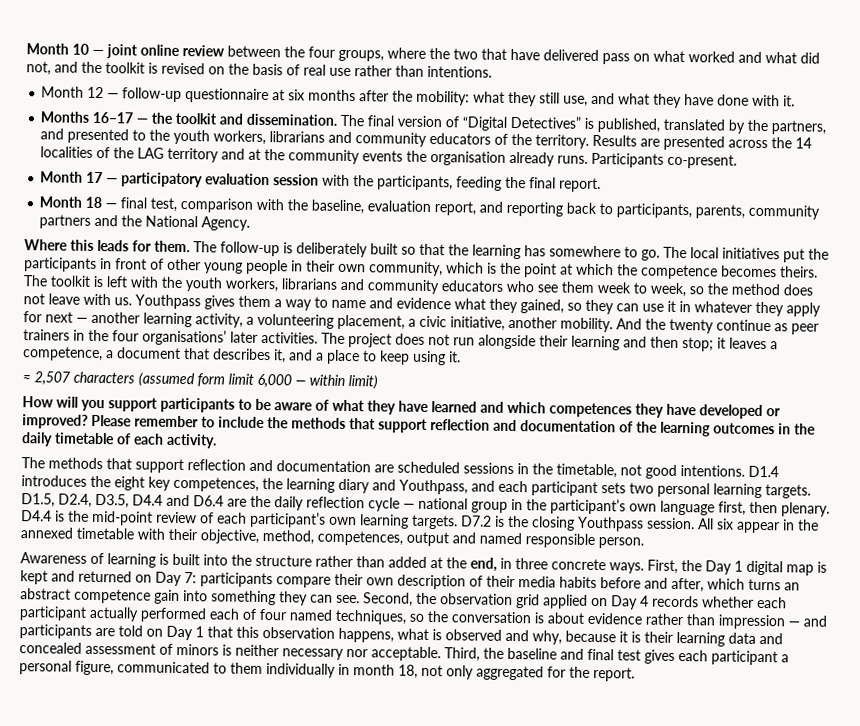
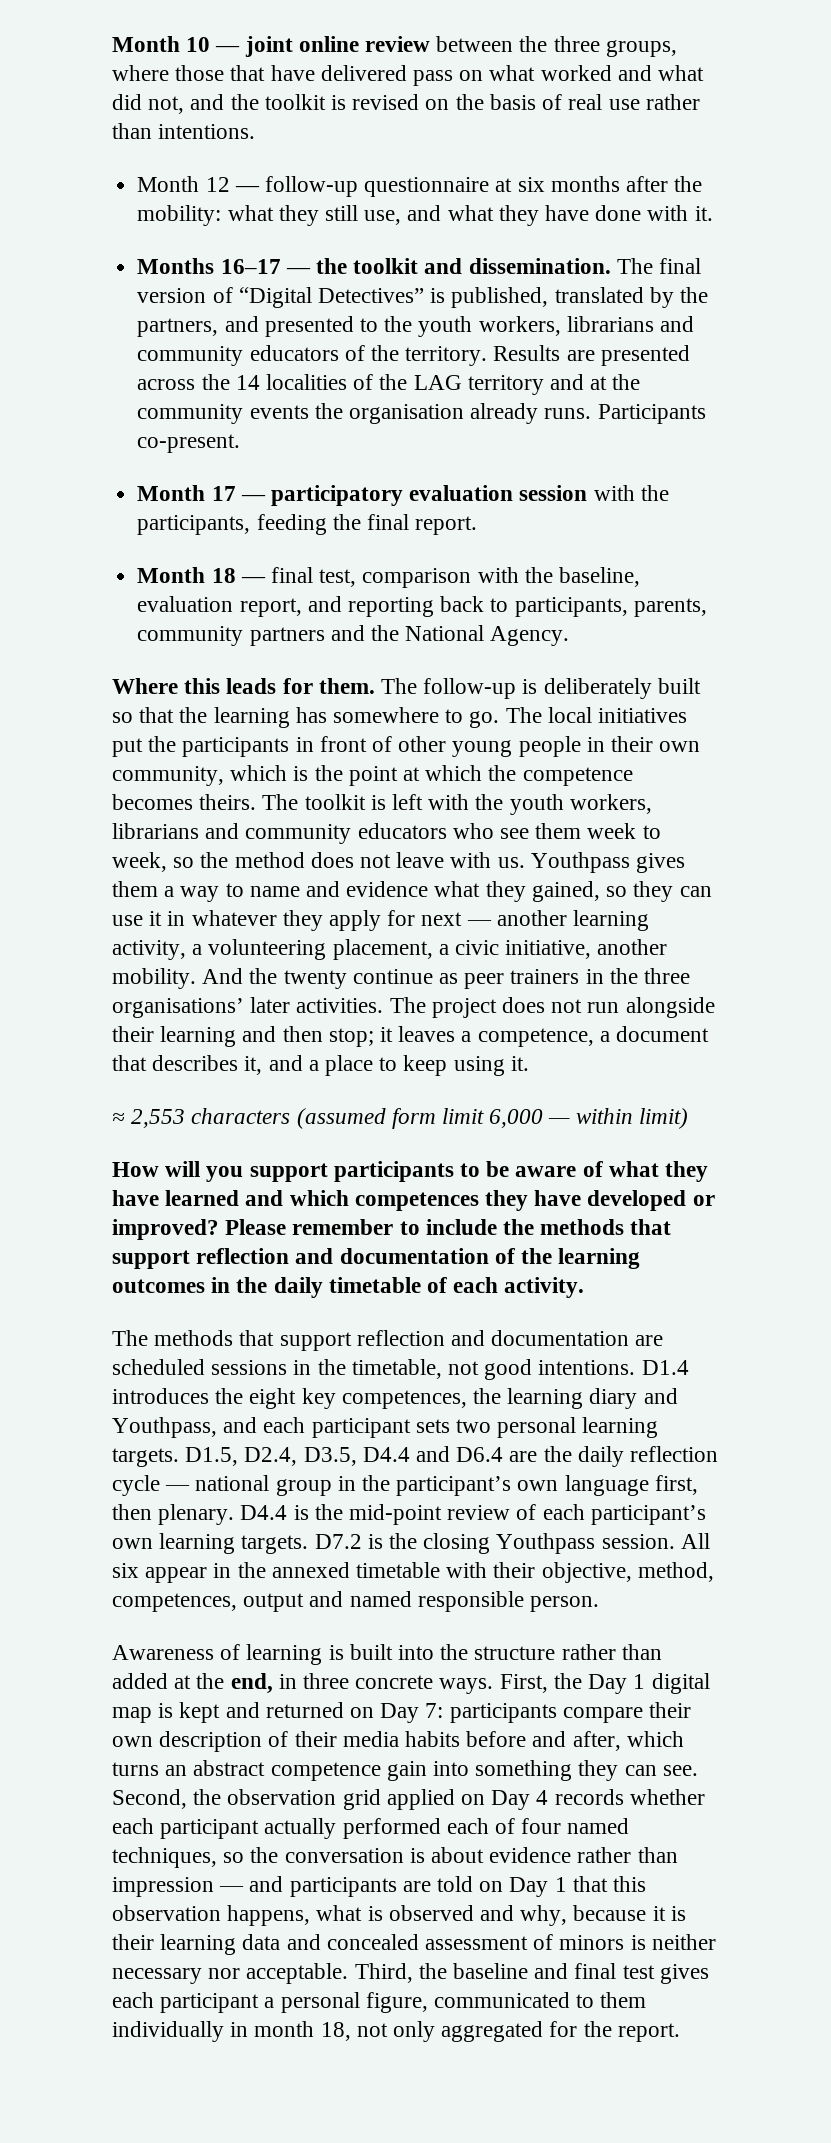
- Month 10 — joint online review between the four groups, where the two that have delivered pass on what worked and what did not, and the toolkit is revised on the basis of real use rather than intentions.
+ Month 10 — joint online review between the three groups, where those that have delivered pass on what worked and what did not, and the toolkit is revised on the basis of real use rather than intentions.
- And the twenty continue as peer trainers in the four organisations’ later activities.
+ And the twenty continue as peer trainers in the three organisations’ later activities.
- ≈ 2,507 characters (assumed form limit 6,000 — within limit)
+ ≈ 2,553 characters (assumed form limit 6,000 — within limit)

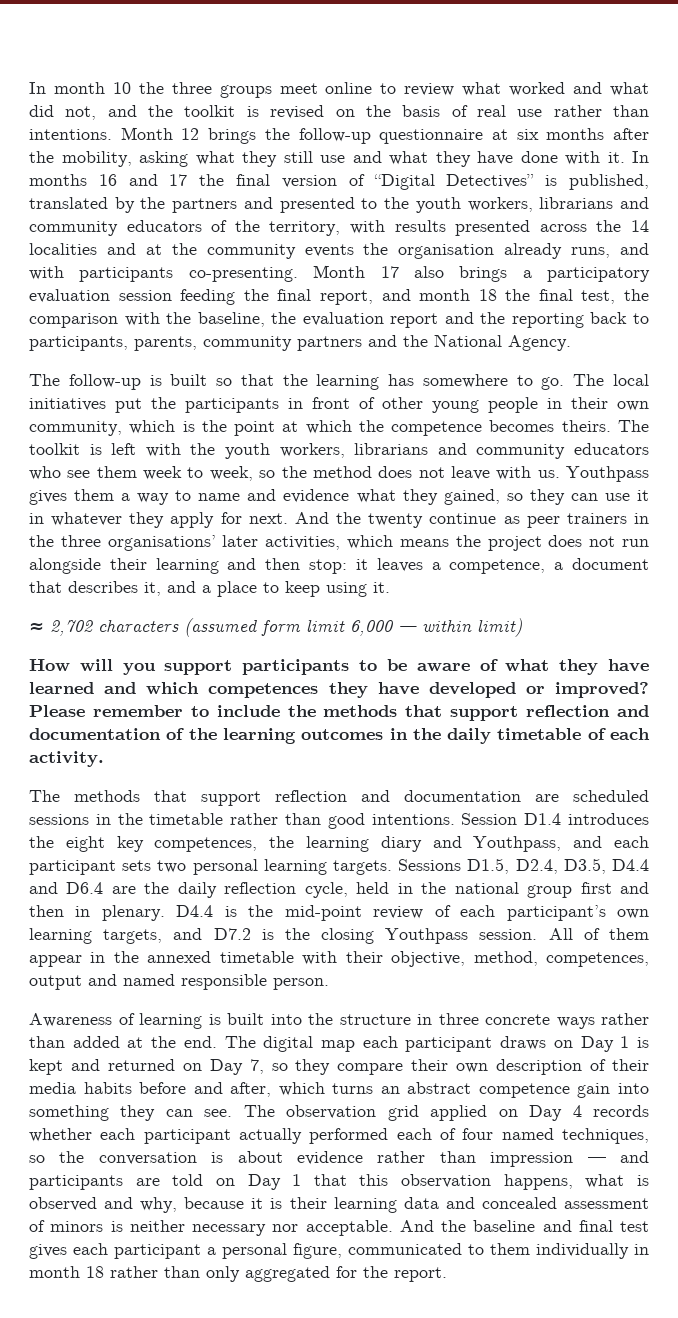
- Month 10 — joint online review between the three groups, where those that have delivered pass on what worked and what did not, and the toolkit is revised on the basis of real use rather than intentions.
- Month 12 — follow-up questionnaire at six months after the mobility: what they still use, and what they have done with it.
- Months 16–17 — the toolkit and dissemination. The final version of “Digital Detectives” is published, translated by the partners, and presented to the youth workers, librarians and community educators of the territory. Results are presented across the 14 localities of the LAG territory and at the community events the organisation already runs. Participants co-present.
- Month 17 — participatory evaluation session with the participants, feeding the final report.
- Month 18 — final test, comparison with the baseline, evaluation report, and reporting back to participants, parents, community partners and the National Agency.
+ In month 10 the three groups meet online to review what worked and what did not, and the toolkit is revised on the basis of real use rather than intentions. Month 12 brings the follow-up questionnaire at six months after the mobility, asking what they still use and what they have done with it. In months 16 and 17 the final version of “Digital Detectives” is published, translated by the partners and presented to the youth workers, librarians and community educators of the territory, with results presented across the 14 localities and at the community events the organisation already runs, and with participants co-presenting. Month 17 also brings a participatory evaluation session feeding the final report, and month 18 the final test, the comparison with the baseline, the evaluation report and the reporting back to participants, parents, community partners and the National Agency.
- Where this leads for them. The follow-up is deliberately built so that the learning has somewhere to go.
+ The follow-up is built so that the learning has somewhere to go.
- Youthpass gives them a way to name and evidence what they gained, so they can use it in whatever they apply for next — another learning activity, a volunteering placement, a civic initiative, another mobility.
+ Youthpass gives them a way to name and evidence what they gained, so they can use it in whatever they apply for next.
- And the twenty continue as peer trainers in the three organisations’ later activities. The project does not run alongside their learning and then stop; it leaves a competence, a document that describes it, and a place to keep using it.
+ And the twenty continue as peer trainers in the three organisations’ later activities, which means the project does not run alongside their learning and then stop: it leaves a competence, a document that describes it, and a place to keep using it.
- ≈ 2,553 characters (assumed form limit 6,000 — within limit)
+ ≈ 2,702 characters (assumed form limit 6,000 — within limit)
- The methods that support reflection and documentation are scheduled sessions in the timetable, not good intentions.
+ The methods that support reflection and documentation are scheduled sessions in the timetable rather than good intentions.
- D1.4 introduces the eight key competences, the learning diary and Youthpass, and each participant sets two personal learning targets.
+ Session D1.4 introduces the eight key competences, the learning diary and Youthpass, and each participant sets two personal learning targets.
- D1.5, D2.4, D3.5, D4.4 and D6.4 are the daily reflection cycle — national group in the participant’s own language first, then plenary.
+ Sessions D1.5, D2.4, D3.5, D4.4 and D6.4 are the daily reflection cycle, held in the national group first and then in plenary.
- D4.4 is the mid-point review of each participant’s own learning targets. D7.2 is the closing Youthpass session.
+ D4.4 is the mid-point review of each participant’s own learning targets, and D7.2 is the closing Youthpass session.
- All six appear in the annexed timetable with their objective, method, competences, output and named responsible person.
+ All of them appear in the annexed timetable with their objective, method, competences, output and named responsible person.
- Awareness of learning is built into the structure rather than added at the end, in three concrete ways. First, the Day 1 digital map is kept and returned on Day 7: participants compare their own description of their media habits before and after, which turns an abstract competence gain into something they can see.
+ Awareness of learning is built into the structure in three concrete ways rather than added at the end. The digital map each participant draws on Day 1 is kept and returned on Day 7, so they compare their own description of their media habits before and after, which turns an abstract competence gain into something they can see.
- Second, the observation grid applied on Day 4 records whether each participant actually performed each of four named techniques, so the conversation is about evidence rather than impression — and participants are told on Day 1 that this observation happens, what is observed and why, because it is their learning data and concealed assessment of minors is neither necessary nor acceptable.
+ The observation grid applied on Day 4 records whether each participant actually performed each of four named techniques, so the conversation is about evidence rather than impression — and participants are told on Day 1 that this observation happens, what is observed and why, because it is their learning data and concealed assessment of minors is neither necessary nor acceptable.
- Third, the baseline and final test gives each participant a personal figure, communicated to them individually in month 18, not only aggregated for the report.
+ And the baseline and final test gives each participant a personal figure, communicated to them individually in month 18 rather than only aggregated for the report.

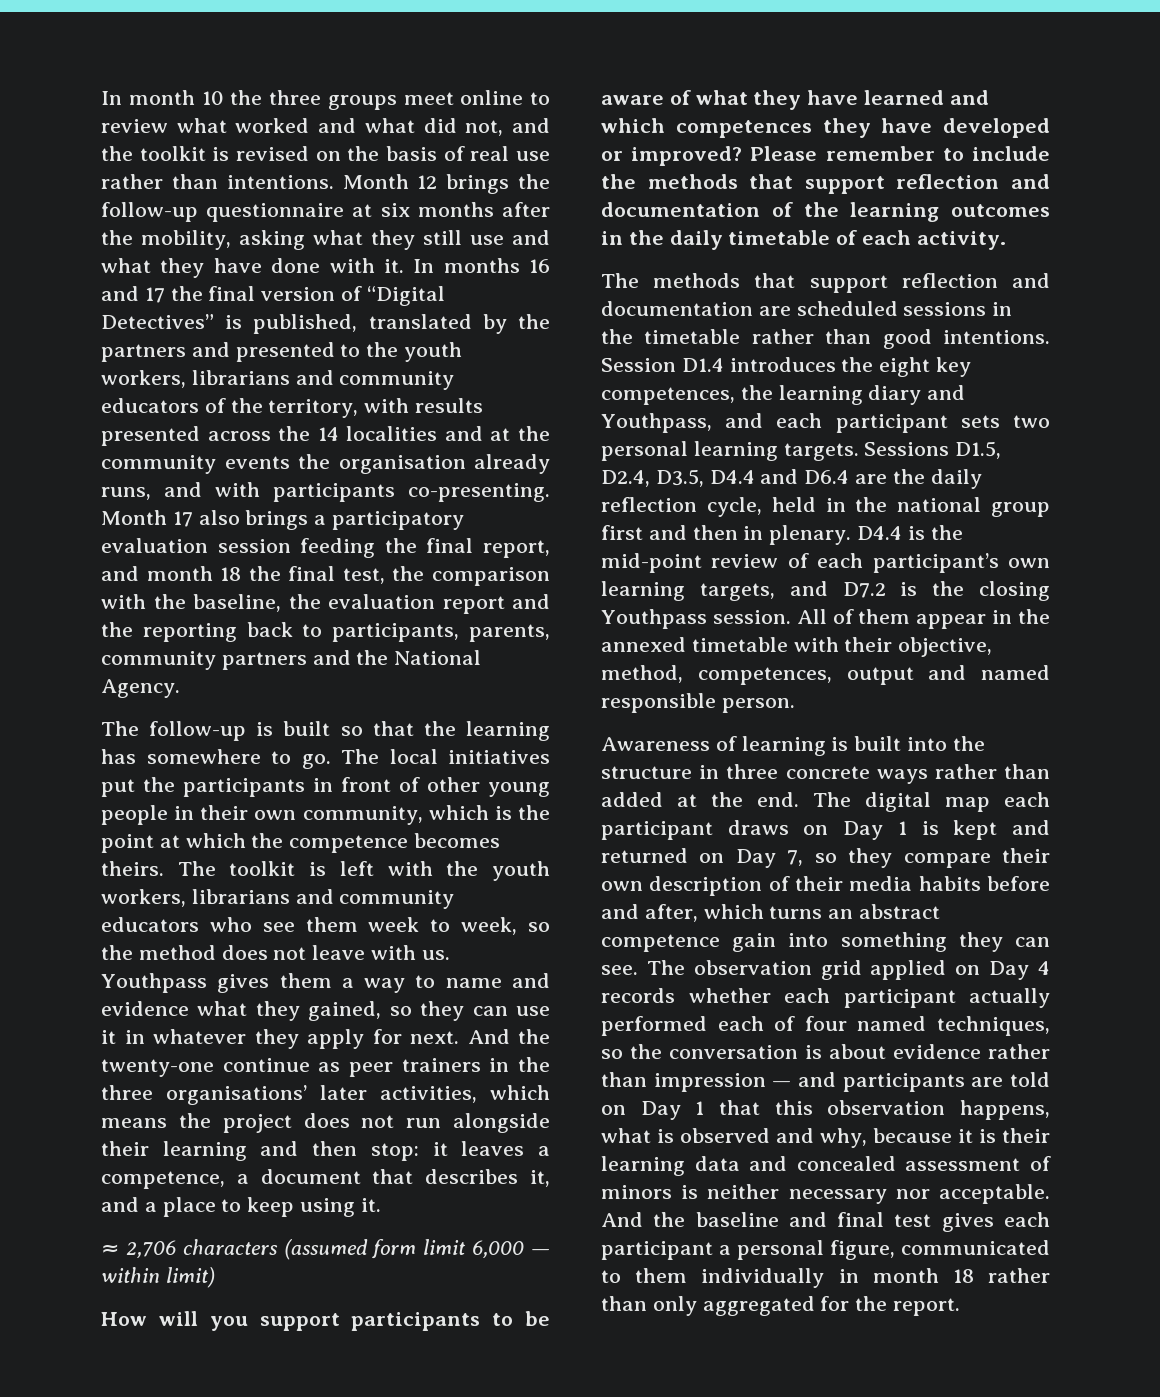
- And the twenty continue as peer trainers in the three organisations’ later activities, which means the project does not run alongside their learning and then stop: it leaves a competence, a document that describes it, and a place to keep using it.
+ And the twenty-one continue as peer trainers in the three organisations’ later activities, which means the project does not run alongside their learning and then stop: it leaves a competence, a document that describes it, and a place to keep using it.
- ≈ 2,702 characters (assumed form limit 6,000 — within limit)
+ ≈ 2,706 characters (assumed form limit 6,000 — within limit)

